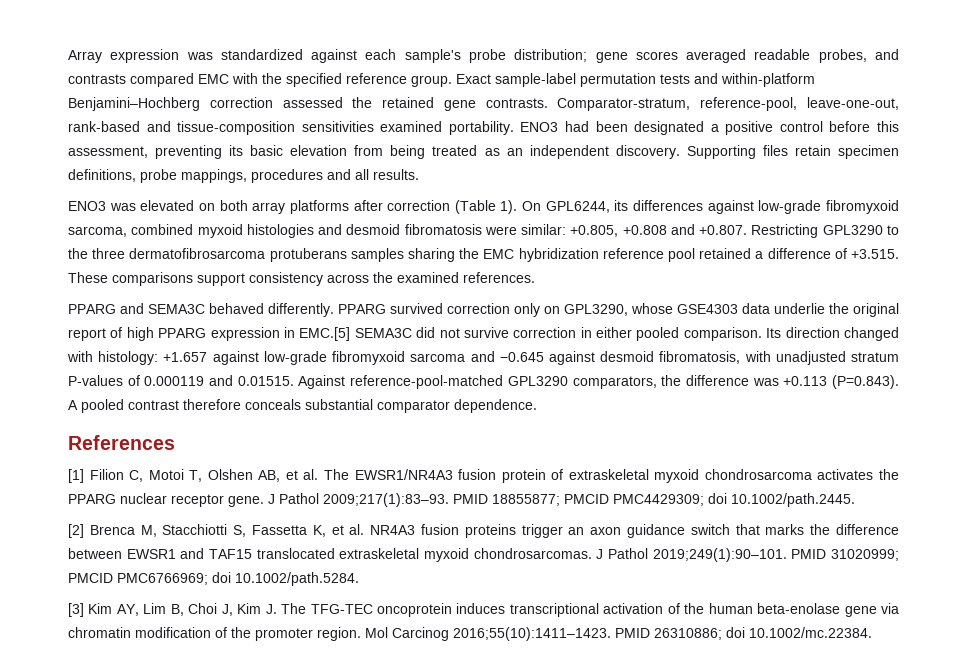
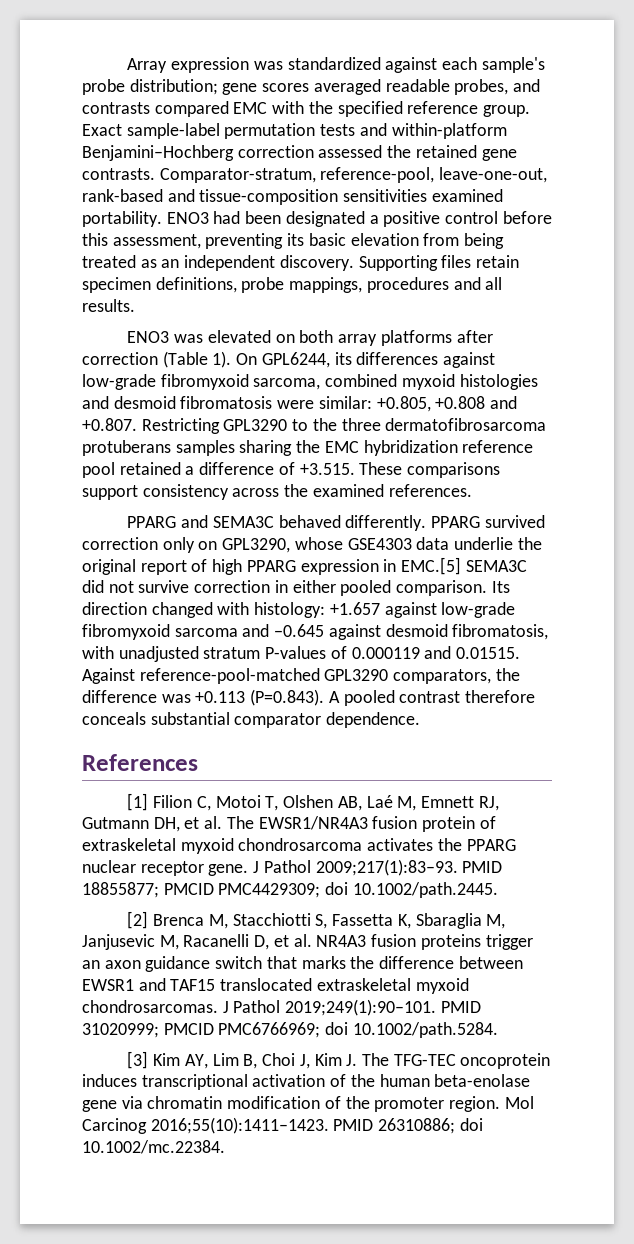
- [1] Filion C, Motoi T, Olshen AB, et al. The EWSR1/NR4A3 fusion protein of extraskeletal myxoid chondrosarcoma activates the PPARG nuclear receptor gene.
+ [1] Filion C, Motoi T, Olshen AB, Laé M, Emnett RJ, Gutmann DH, et al. The EWSR1/NR4A3 fusion protein of extraskeletal myxoid chondrosarcoma activates the PPARG nuclear receptor gene.
- [2] Brenca M, Stacchiotti S, Fassetta K, et al. NR4A3 fusion proteins trigger an axon guidance switch that marks the difference between EWSR1 and TAF15 translocated extraskeletal myxoid chondrosarcomas.
+ [2] Brenca M, Stacchiotti S, Fassetta K, Sbaraglia M, Janjusevic M, Racanelli D, et al. NR4A3 fusion proteins trigger an axon guidance switch that marks the difference between EWSR1 and TAF15 translocated extraskeletal myxoid chondrosarcomas.

